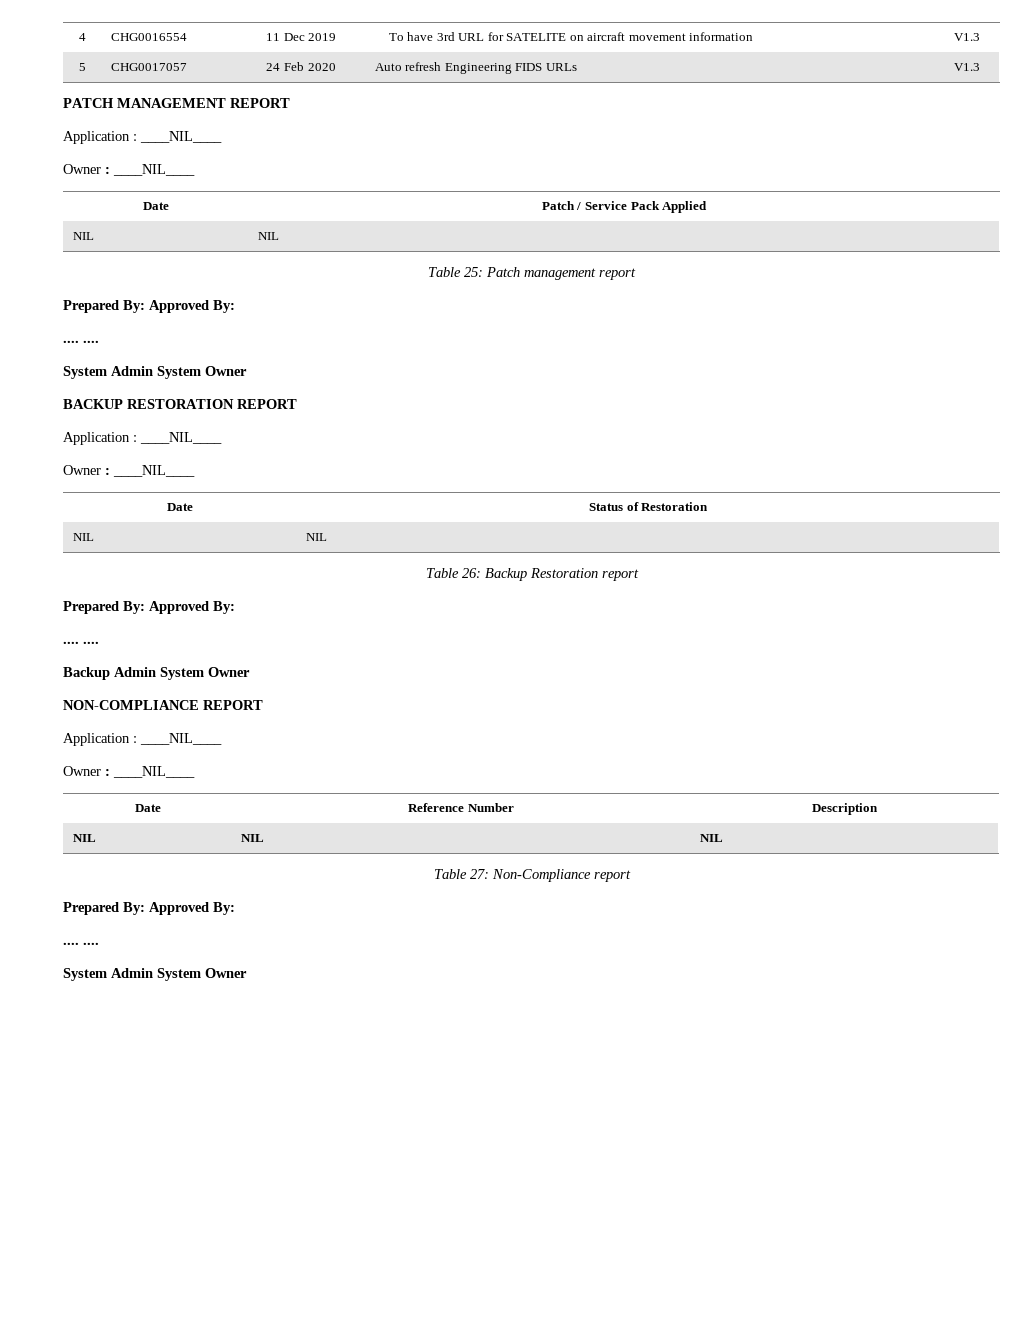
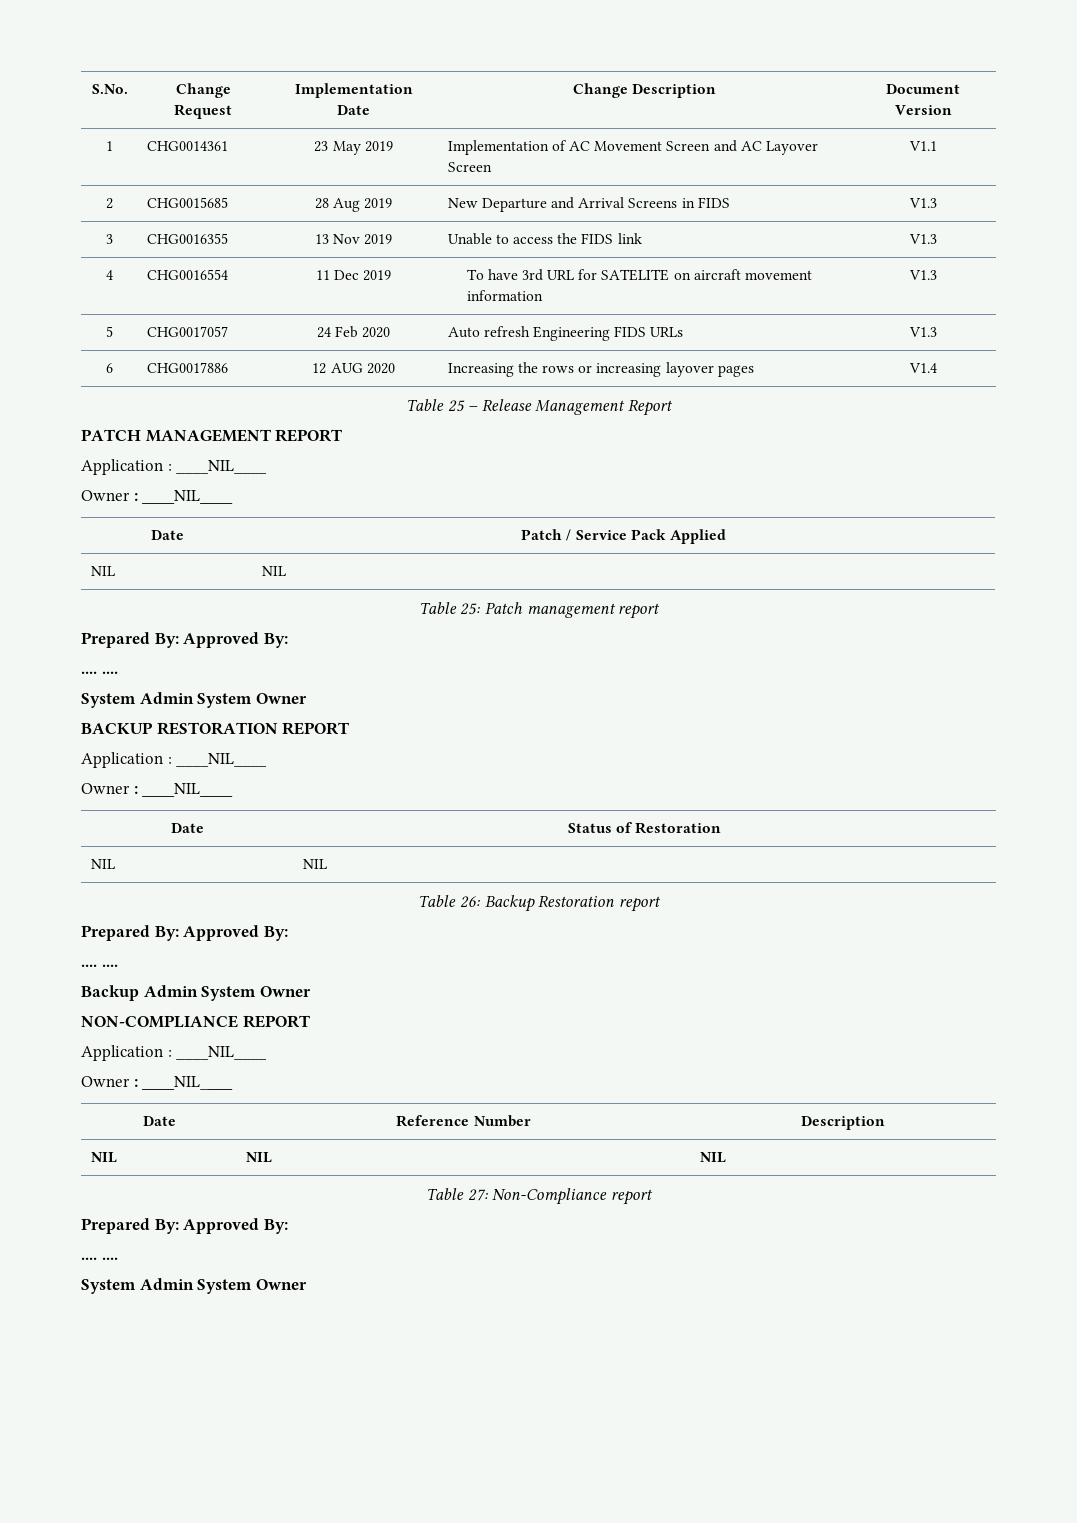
+ S.No. | Change Request | Implementation Date | Change Description | Document Version
+ 1 | CHG0014361 | 23 May 2019 | Implementation of AC Movement Screen and AC Layover Screen | V1.1
+ 2 | CHG0015685 | 28 Aug 2019 | New Departure and Arrival Screens in FIDS | V1.3
+ 3 | CHG0016355 | 13 Nov 2019 | Unable to access the FIDS link | V1.3
+ 6 | CHG0017886 | 12 AUG 2020 | Increasing the rows or increasing layover pages | V1.4
+ Table 25 – Release Management Report

